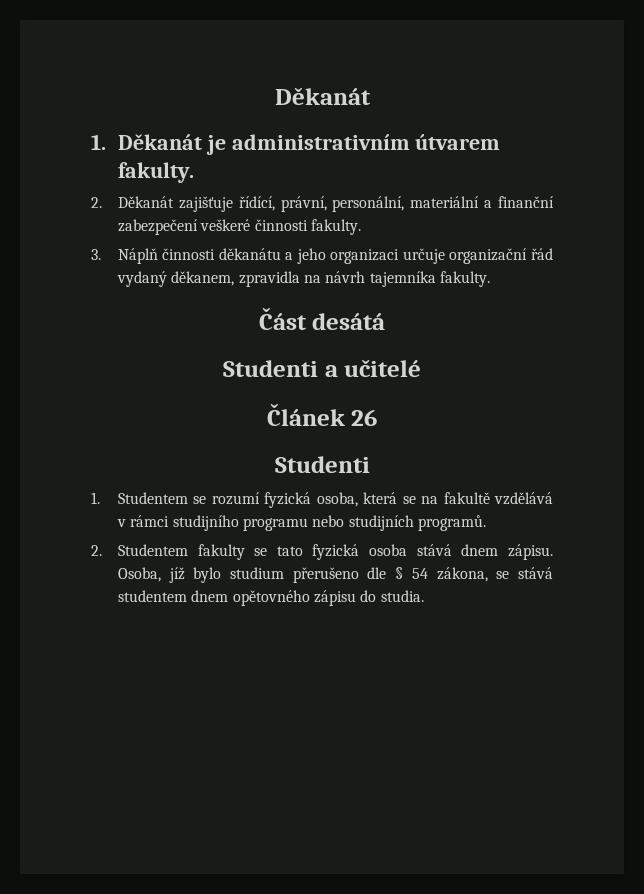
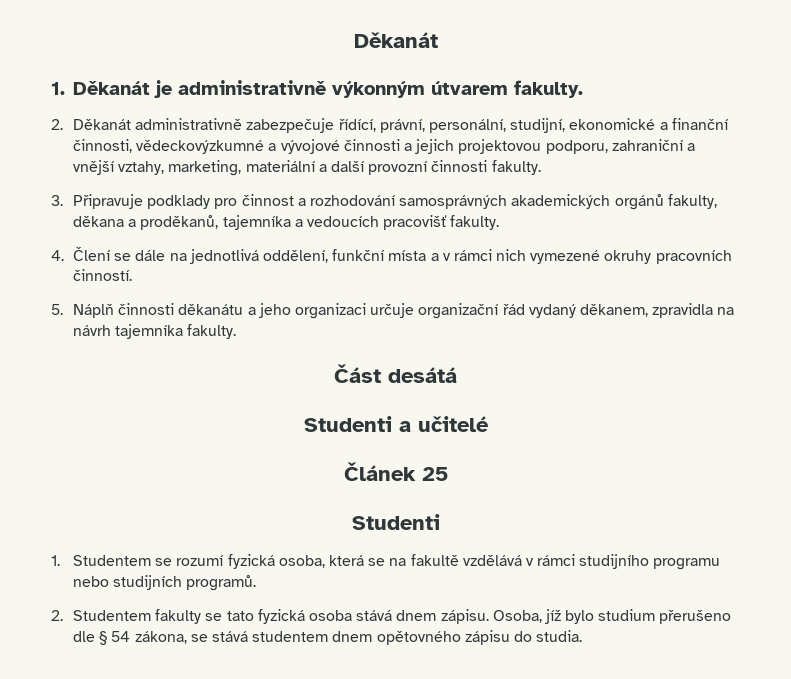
- 1. Děkanát je administrativním útvarem fakulty.
+ 1. Děkanát je administrativně výkonným útvarem fakulty.
- 2. Děkanát zajišťuje řídící, právní, personální, materiální a finanční zabezpečení veškeré činnosti fakulty.
- 3. Náplň činnosti děkanátu a jeho organizaci určuje organizační řád vydaný děkanem, zpravidla na návrh tajemníka fakulty.
+ 2. Děkanát administrativně zabezpečuje řídící, právní, personální, studijní, ekonomické a finanční činnosti, vědeckovýzkumné a vývojové činnosti a jejich projektovou podporu, zahraniční a vnější vztahy, marketing, materiální a další provozní činnosti fakulty.
+ 3. Připravuje podklady pro činnost a rozhodování samosprávných akademických orgánů fakulty, děkana a proděkanů, tajemníka a vedoucích pracovišť fakulty.
+ 4. Člení se dále na jednotlivá oddělení, funkční místa a v rámci nich vymezené okruhy pracovních činností.
+ 5. Náplň činnosti děkanátu a jeho organizaci určuje organizační řád vydaný děkanem, zpravidla na návrh tajemníka fakulty.
- Článek 26
+ Článek 25

